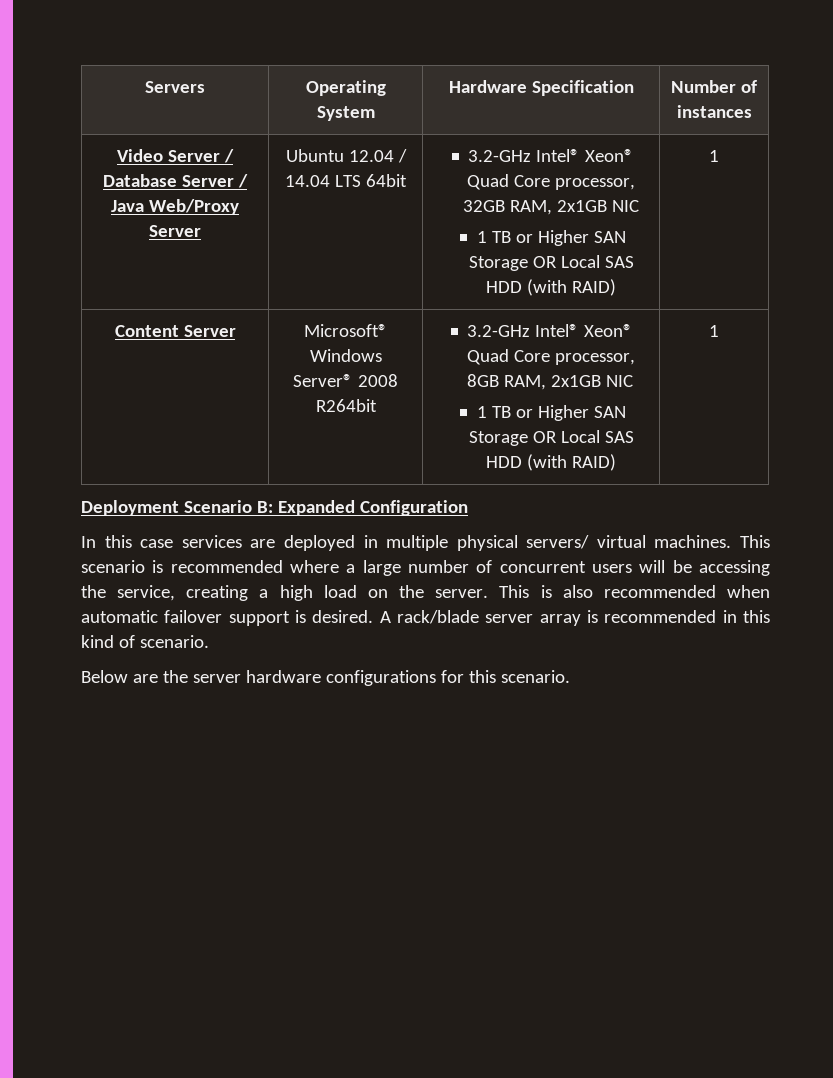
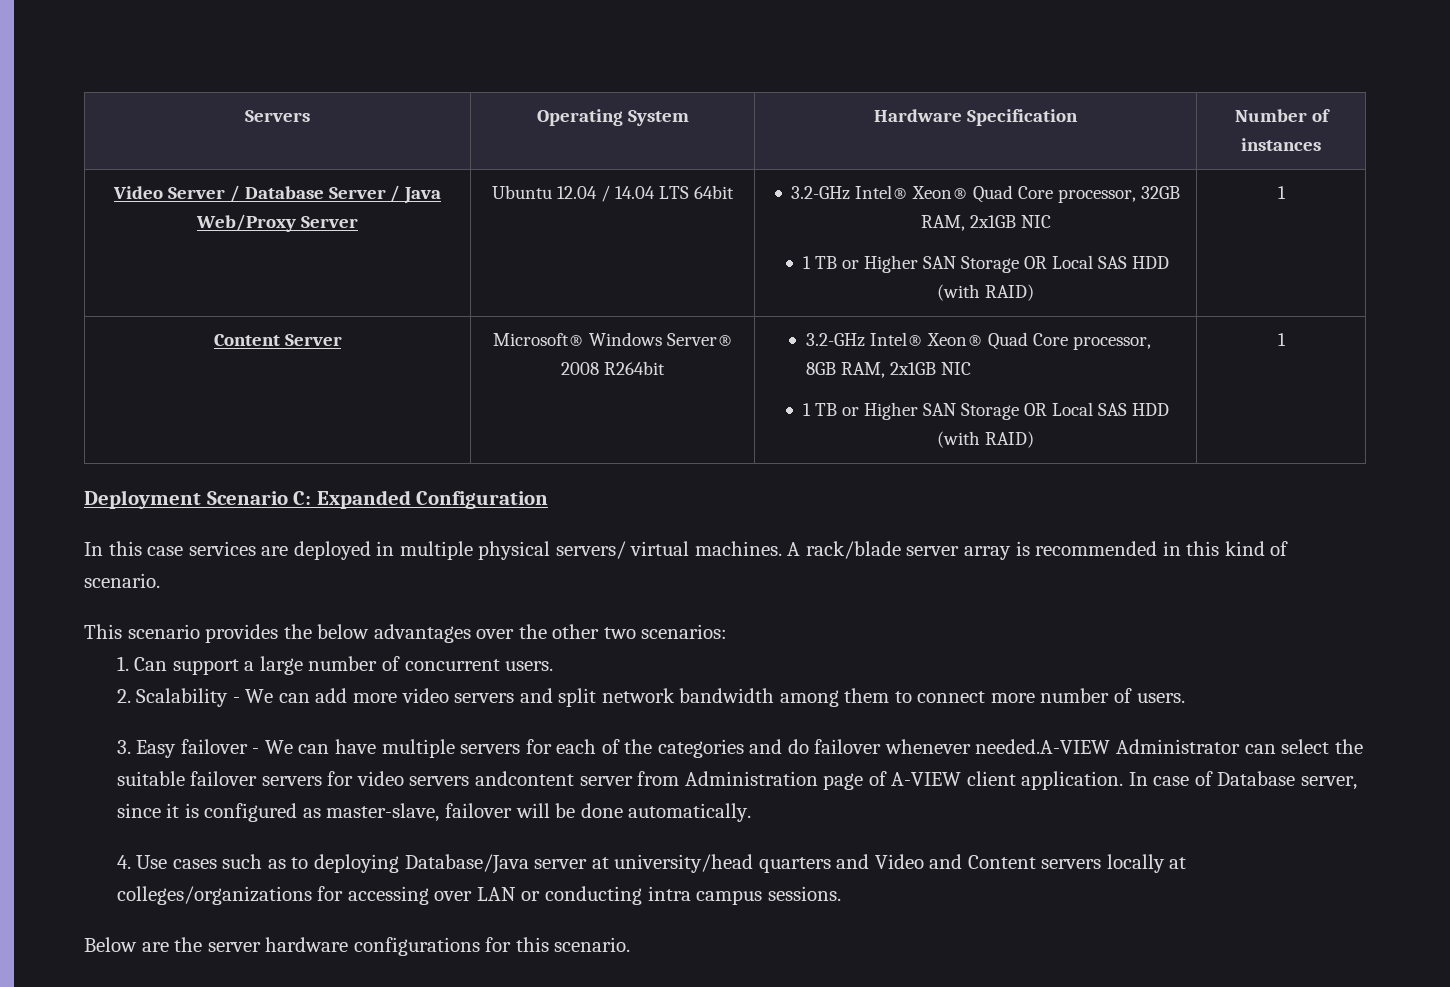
- Deployment Scenario B: Expanded Configuration
+ Deployment Scenario C: Expanded Configuration
- This scenario is recommended where a large number of concurrent users will be accessing the service, creating a high load on the server. This is also recommended when automatic failover support is desired.
+ This scenario provides the below advantages over the other two scenarios:
+ 1. Can support a large number of concurrent users.
+ 2. Scalability - We can add more video servers and split network bandwidth among them to connect more number of users.
+ 3. Easy failover - We can have multiple servers for each of the categories and do failover whenever needed.A-VIEW Administrator can select the suitable failover servers for video servers andcontent server from Administration page of A-VIEW client application. In case of Database server, since it is configured as master-slave, failover will be done automatically.
+ 4. Use cases such as to deploying Database/Java server at university/head quarters and Video and Content servers locally at colleges/organizations for accessing over LAN or conducting intra campus sessions.

